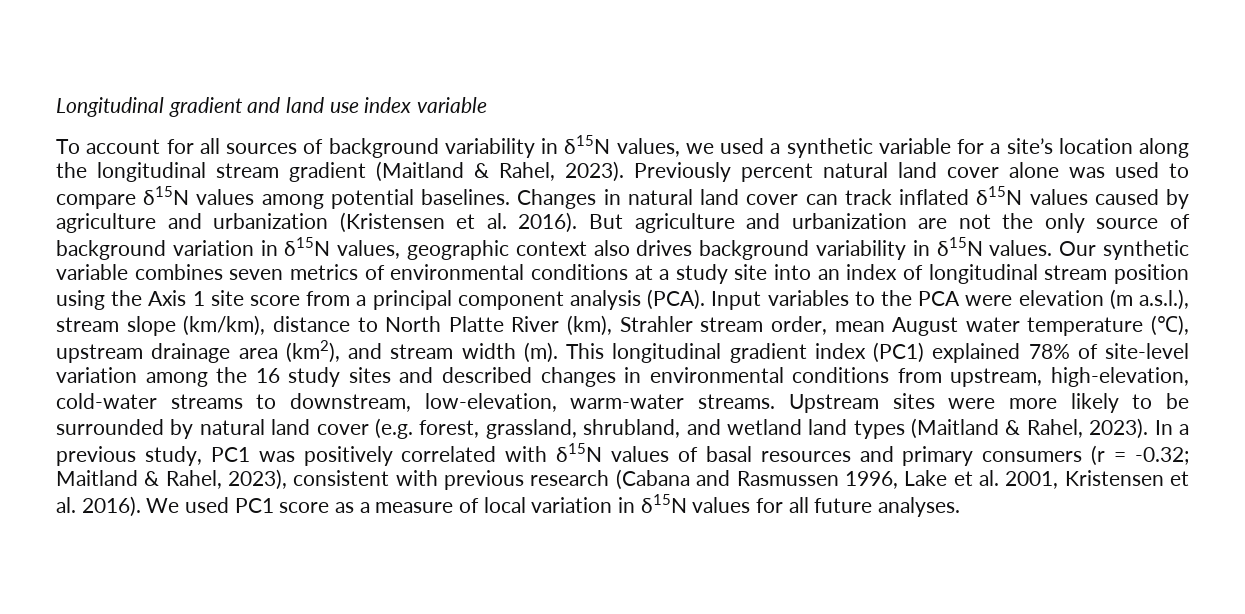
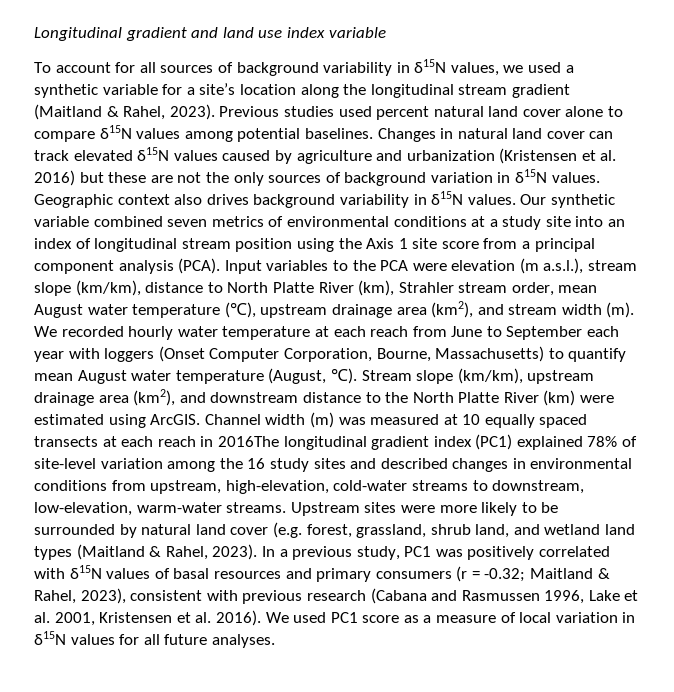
- Previously percent natural land cover alone was used to compare δ15N values among potential baselines.
+ Previous studies used percent natural land cover alone to compare δ15N values among potential baselines.
- Changes in natural land cover can track inflated δ15N values caused by agriculture and urbanization (Kristensen et al. 2016). But agriculture and urbanization are not the only source of background variation in δ15N values, geographic context also drives background variability in δ15N values.
+ Changes in natural land cover can track elevated δ15N values caused by agriculture and urbanization (Kristensen et al. 2016) but these are not the only sources of background variation in δ15N values. Geographic context also drives background variability in δ15N values.
- Our synthetic variable combines seven metrics of environmental conditions at a study site into an index of longitudinal stream position using the Axis 1 site score from a principal component analysis (PCA).
+ Our synthetic variable combined seven metrics of environmental conditions at a study site into an index of longitudinal stream position using the Axis 1 site score from a principal component analysis (PCA).
- This longitudinal gradient index (PC1) explained 78% of site-level variation among the 16 study sites and described changes in environmental conditions from upstream, high-elevation, cold-water streams to downstream, low-elevation, warm-water streams.
+ We recorded hourly water temperature at each reach from June to September each year with loggers (Onset Computer Corporation, Bourne, Massachusetts) to quantify mean August water temperature (August, ℃). Stream slope (km/km), upstream drainage area (km2), and downstream distance to the North Platte River (km) were estimated using ArcGIS. Channel width (m) was measured at 10 equally spaced transects at each reach in 2016The longitudinal gradient index (PC1) explained 78% of site-level variation among the 16 study sites and described changes in environmental conditions from upstream, high-elevation, cold-water streams to downstream, low-elevation, warm-water streams.
- Upstream sites were more likely to be surrounded by natural land cover (e.g. forest, grassland, shrubland, and wetland land types (Maitland & Rahel, 2023).
+ Upstream sites were more likely to be surrounded by natural land cover (e.g. forest, grassland, shrub land, and wetland land types (Maitland & Rahel, 2023).

